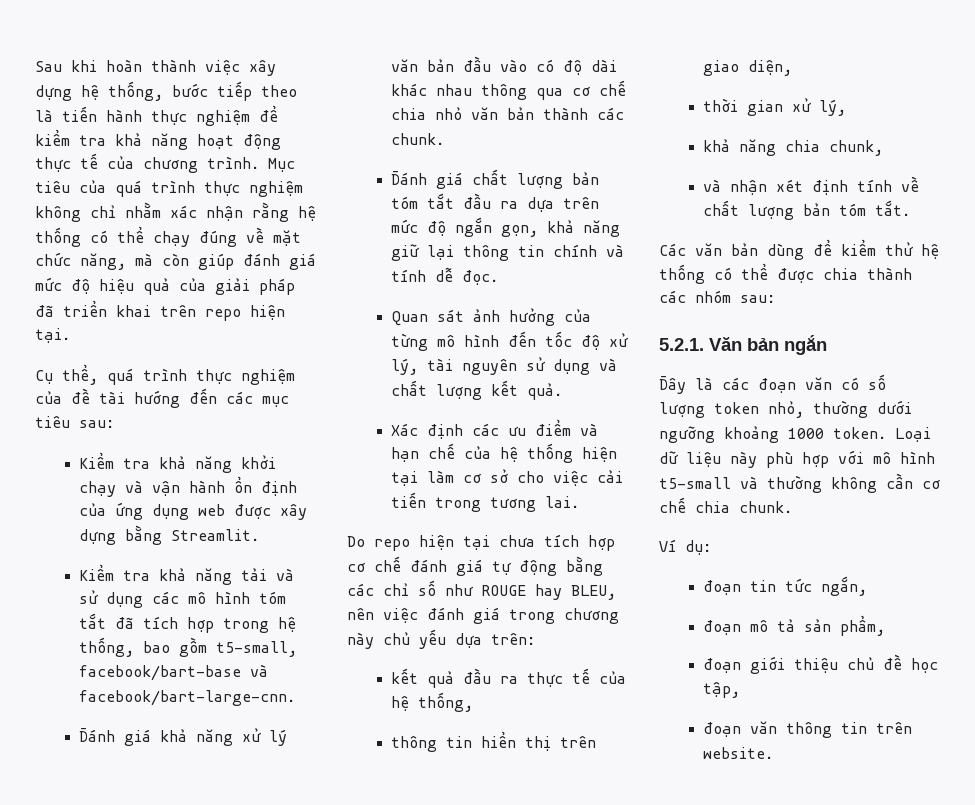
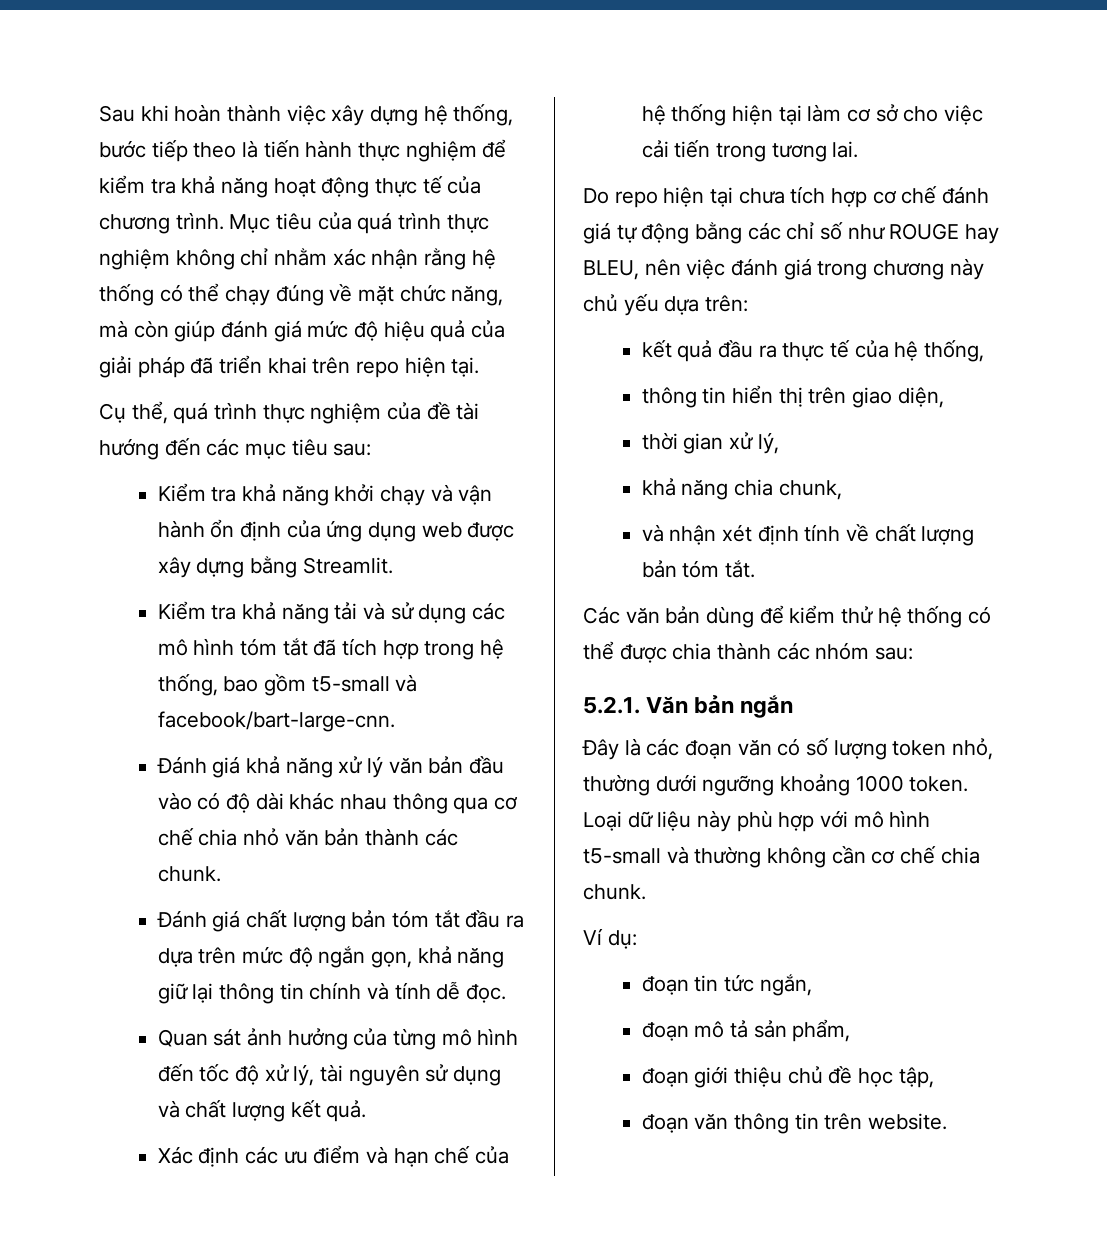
- Kiểm tra khả năng tải và sử dụng các mô hình tóm tắt đã tích hợp trong hệ thống, bao gồm t5-small, facebook/bart-base và facebook/bart-large-cnn.
+ Kiểm tra khả năng tải và sử dụng các mô hình tóm tắt đã tích hợp trong hệ thống, bao gồm t5-small và facebook/bart-large-cnn.

